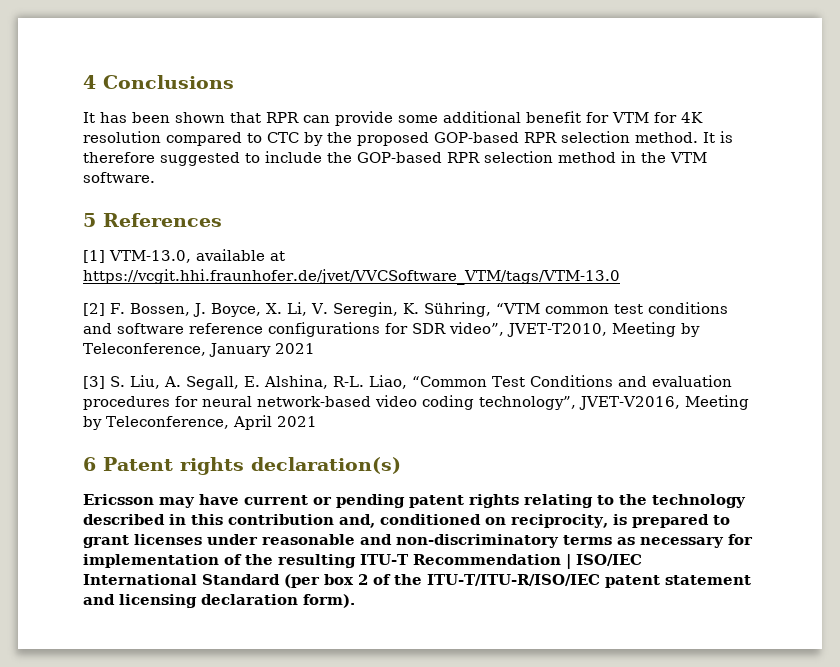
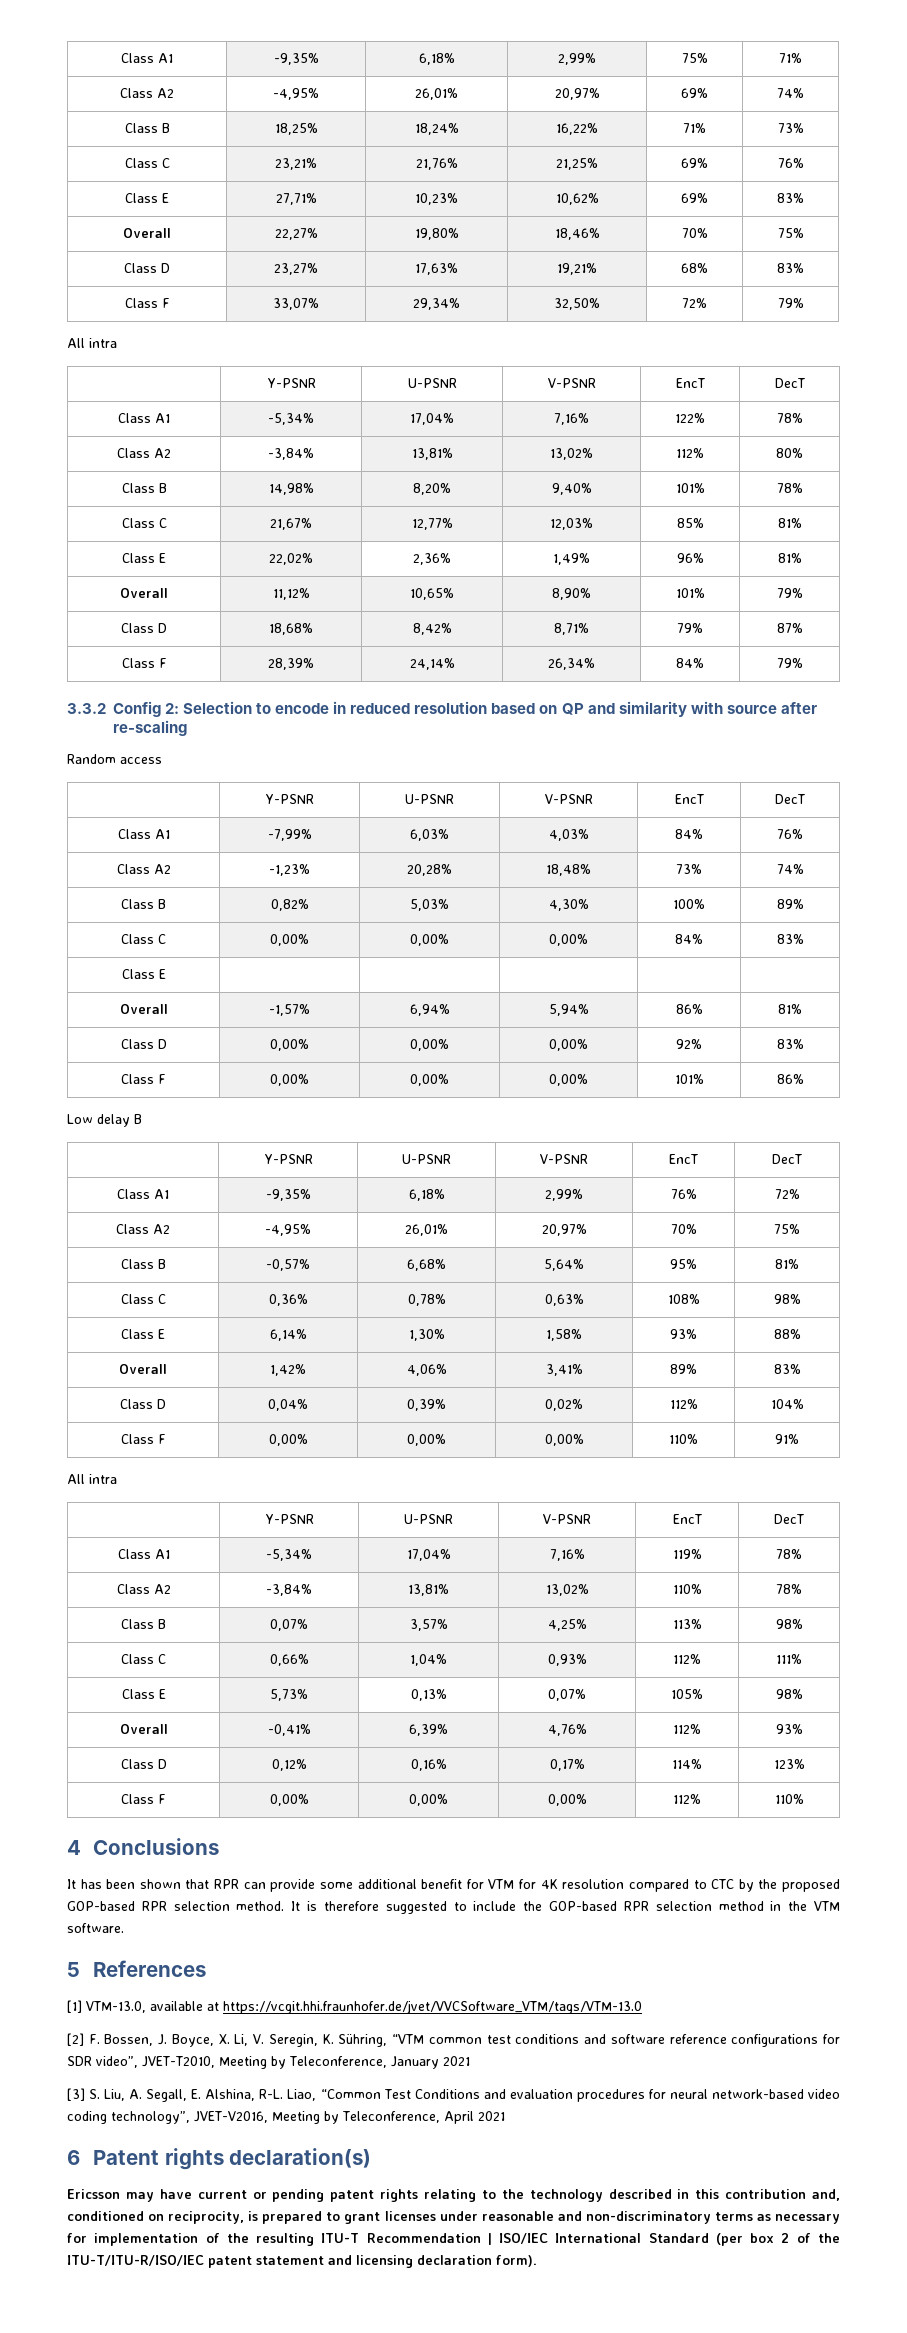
+ Class A1 | -9,35% | 6,18% | 2,99% | 75% | 71%
+ Class A2 | -4,95% | 26,01% | 20,97% | 69% | 74%
+ Class B | 18,25% | 18,24% | 16,22% | 71% | 73%
+ Class C | 23,21% | 21,76% | 21,25% | 69% | 76%
+ Class E | 27,71% | 10,23% | 10,62% | 69% | 83%
+ Overall | 22,27% | 19,80% | 18,46% | 70% | 75%
+ Class D | 23,27% | 17,63% | 19,21% | 68% | 83%
+ Class F | 33,07% | 29,34% | 32,50% | 72% | 79%
+ All intra
+ | Y-PSNR | U-PSNR | V-PSNR | EncT | DecT
+ Class A1 | -5,34% | 17,04% | 7,16% | 122% | 78%
+ Class A2 | -3,84% | 13,81% | 13,02% | 112% | 80%
+ Class B | 14,98% | 8,20% | 9,40% | 101% | 78%
+ Class C | 21,67% | 12,77% | 12,03% | 85% | 81%
+ Class E | 22,02% | 2,36% | 1,49% | 96% | 81%
+ Overall | 11,12% | 10,65% | 8,90% | 101% | 79%
+ Class D | 18,68% | 8,42% | 8,71% | 79% | 87%
+ Class F | 28,39% | 24,14% | 26,34% | 84% | 79%
+ 3.3.2 Config 2: Selection to encode in reduced resolution based on QP and similarity with source after re-scaling
+ Random access
+ | Y-PSNR | U-PSNR | V-PSNR | EncT | DecT
+ Class A1 | -7,99% | 6,03% | 4,03% | 84% | 76%
+ Class A2 | -1,23% | 20,28% | 18,48% | 73% | 74%
+ Class B | 0,82% | 5,03% | 4,30% | 100% | 89%
+ Class C | 0,00% | 0,00% | 0,00% | 84% | 83%
+ Class E | | | | |
+ Overall | -1,57% | 6,94% | 5,94% | 86% | 81%
+ Class D | 0,00% | 0,00% | 0,00% | 92% | 83%
+ Class F | 0,00% | 0,00% | 0,00% | 101% | 86%
+ Low delay B
+ | Y-PSNR | U-PSNR | V-PSNR | EncT | DecT
+ Class A1 | -9,35% | 6,18% | 2,99% | 76% | 72%
+ Class A2 | -4,95% | 26,01% | 20,97% | 70% | 75%
+ Class B | -0,57% | 6,68% | 5,64% | 95% | 81%
+ Class C | 0,36% | 0,78% | 0,63% | 108% | 98%
+ Class E | 6,14% | 1,30% | 1,58% | 93% | 88%
+ Overall | 1,42% | 4,06% | 3,41% | 89% | 83%
+ Class D | 0,04% | 0,39% | 0,02% | 112% | 104%
+ Class F | 0,00% | 0,00% | 0,00% | 110% | 91%
+ All intra
+ | Y-PSNR | U-PSNR | V-PSNR | EncT | DecT
+ Class A1 | -5,34% | 17,04% | 7,16% | 119% | 78%
+ Class A2 | -3,84% | 13,81% | 13,02% | 110% | 78%
+ Class B | 0,07% | 3,57% | 4,25% | 113% | 98%
+ Class C | 0,66% | 1,04% | 0,93% | 112% | 111%
+ Class E | 5,73% | 0,13% | 0,07% | 105% | 98%
+ Overall | -0,41% | 6,39% | 4,76% | 112% | 93%
+ Class D | 0,12% | 0,16% | 0,17% | 114% | 123%
+ Class F | 0,00% | 0,00% | 0,00% | 112% | 110%

